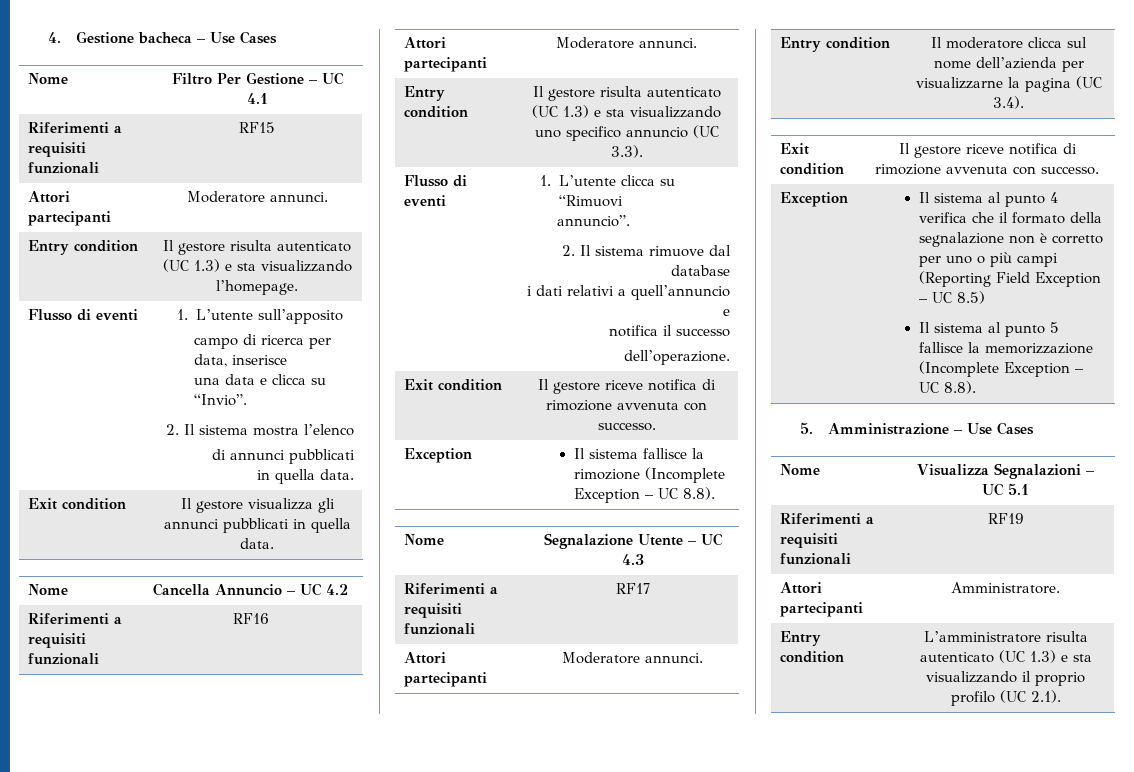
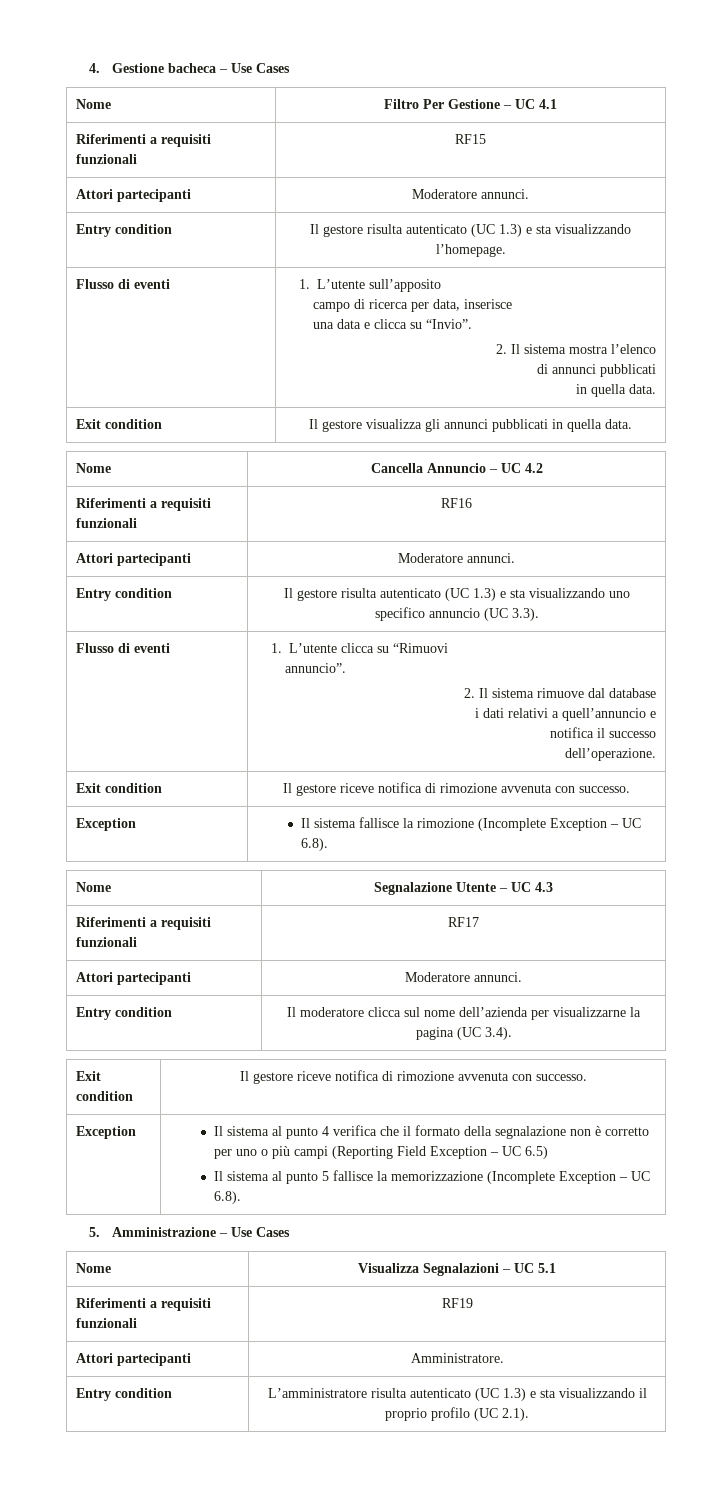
- Exception | Il sistema fallisce la rimozione (Incomplete Exception – UC 8.8).
+ Exception | Il sistema fallisce la rimozione (Incomplete Exception – UC 6.8).
- Exception | Il sistema al punto 4 verifica che il formato della segnalazione non è corretto per uno o più campi (Reporting Field Exception – UC 8.5)
- Il sistema al punto 5 fallisce la memorizzazione (Incomplete Exception – UC 8.8).
+ Exception | Il sistema al punto 4 verifica che il formato della segnalazione non è corretto per uno o più campi (Reporting Field Exception – UC 6.5)
+ Il sistema al punto 5 fallisce la memorizzazione (Incomplete Exception – UC 6.8).

